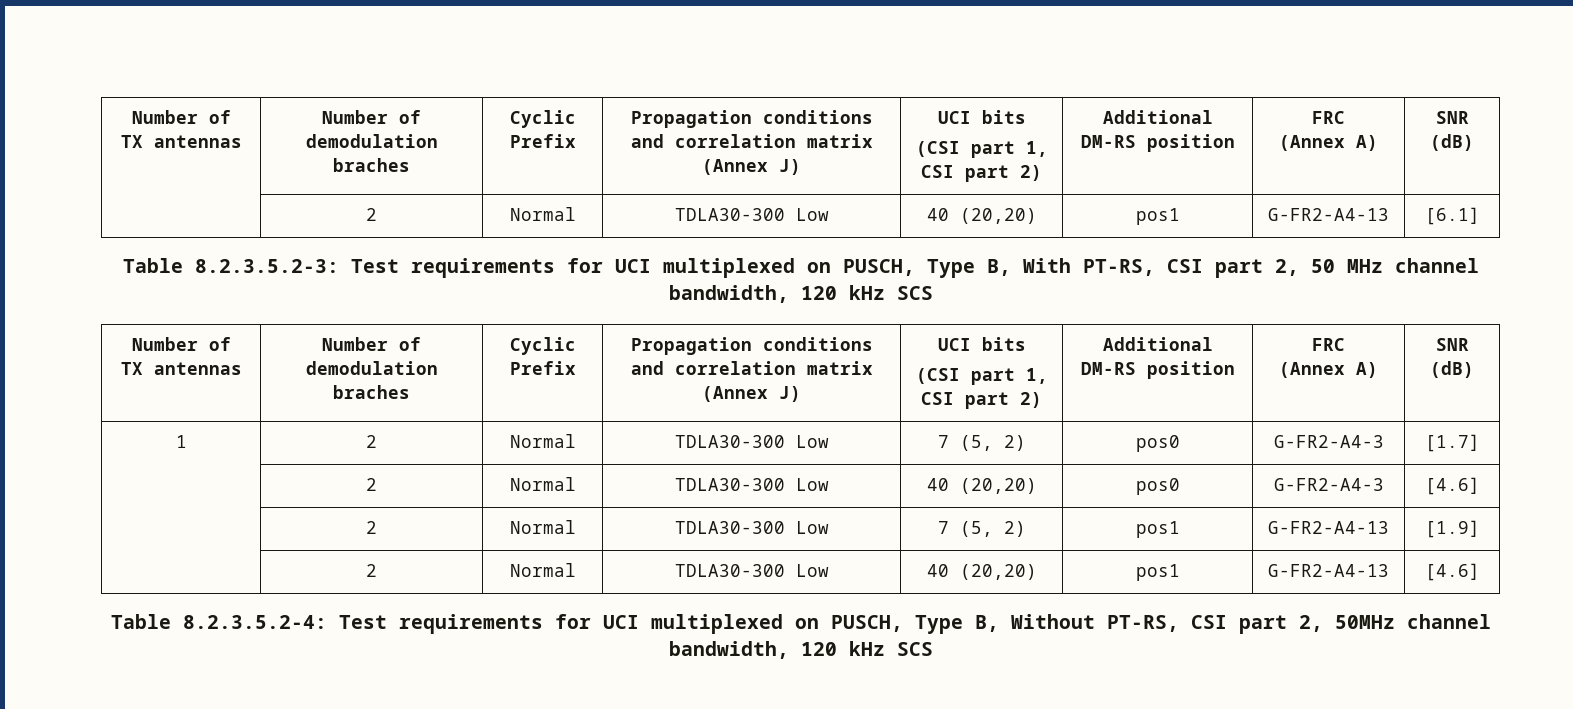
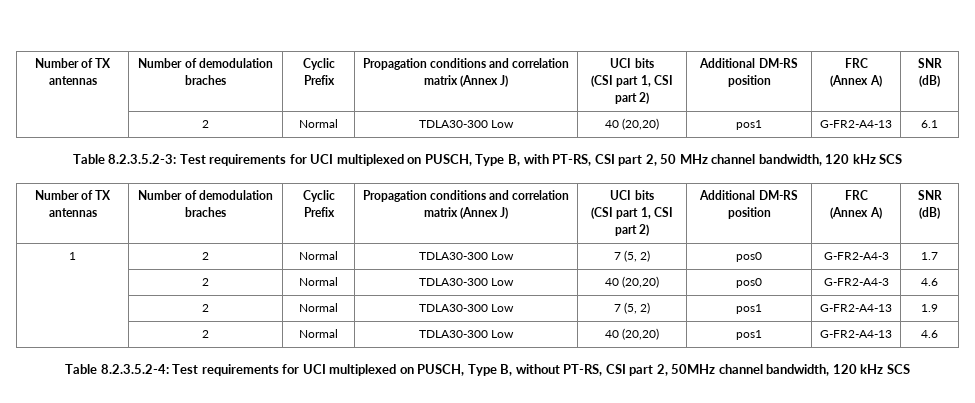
- | 2 | Normal | TDLA30-300 Low | 40 (20,20) | pos1 | G-FR2-A4-13 | [6.1]
+ | 2 | Normal | TDLA30-300 Low | 40 (20,20) | pos1 | G-FR2-A4-13 | 6.1
- Table 8.2.3.5.2-3: Test requirements for UCI multiplexed on PUSCH, Type B, With PT-RS, CSI part 2, 50 MHz channel bandwidth, 120 kHz SCS
+ Table 8.2.3.5.2-3: Test requirements for UCI multiplexed on PUSCH, Type B, with PT-RS, CSI part 2, 50 MHz channel bandwidth, 120 kHz SCS
- 1 | 2 | Normal | TDLA30-300 Low | 7 (5, 2) | pos0 | G-FR2-A4-3 | [1.7]
+ 1 | 2 | Normal | TDLA30-300 Low | 7 (5, 2) | pos0 | G-FR2-A4-3 | 1.7
- | 2 | Normal | TDLA30-300 Low | 40 (20,20) | pos0 | G-FR2-A4-3 | [4.6]
+ | 2 | Normal | TDLA30-300 Low | 40 (20,20) | pos0 | G-FR2-A4-3 | 4.6
- | 2 | Normal | TDLA30-300 Low | 7 (5, 2) | pos1 | G-FR2-A4-13 | [1.9]
- | 2 | Normal | TDLA30-300 Low | 40 (20,20) | pos1 | G-FR2-A4-13 | [4.6]
+ | 2 | Normal | TDLA30-300 Low | 7 (5, 2) | pos1 | G-FR2-A4-13 | 1.9
+ | 2 | Normal | TDLA30-300 Low | 40 (20,20) | pos1 | G-FR2-A4-13 | 4.6
- Table 8.2.3.5.2-4: Test requirements for UCI multiplexed on PUSCH, Type B, Without PT-RS, CSI part 2, 50MHz channel bandwidth, 120 kHz SCS
+ Table 8.2.3.5.2-4: Test requirements for UCI multiplexed on PUSCH, Type B, without PT-RS, CSI part 2, 50MHz channel bandwidth, 120 kHz SCS

